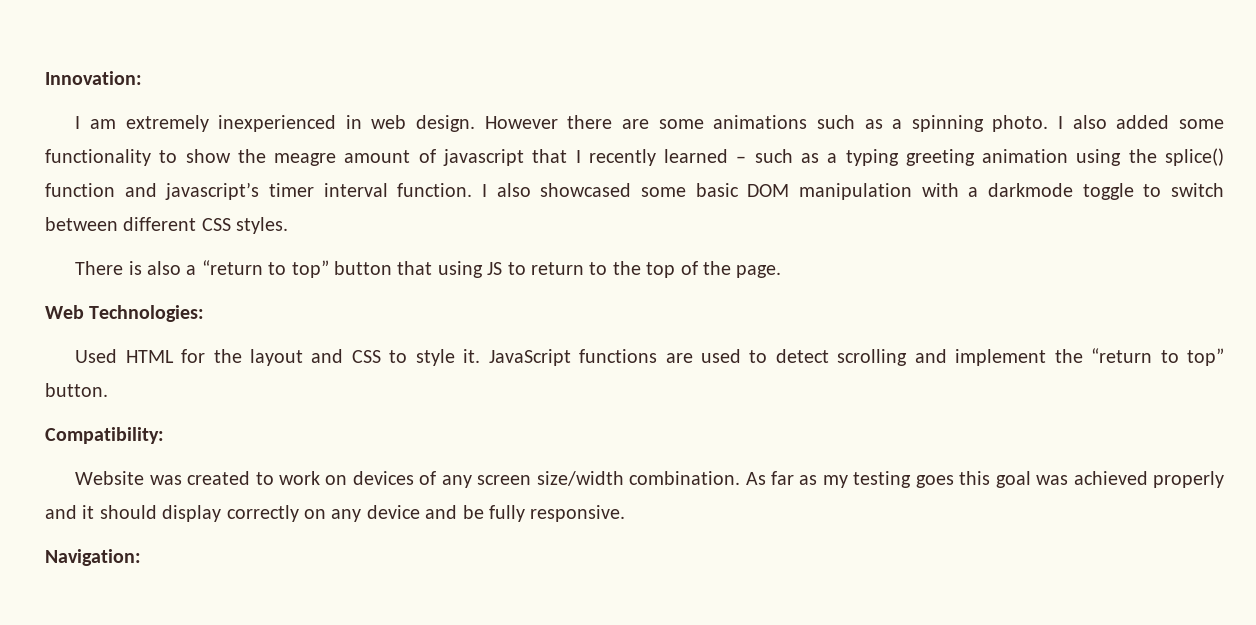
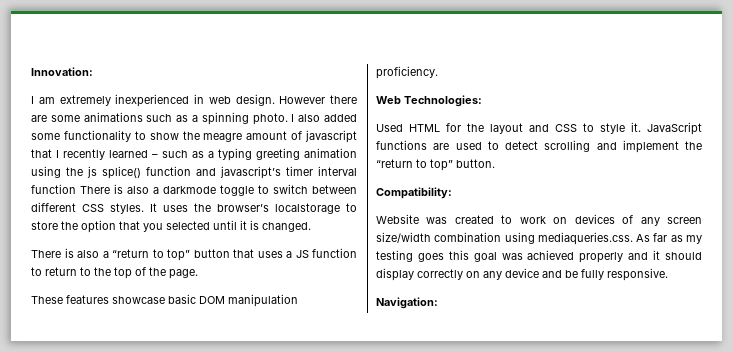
- I also added some functionality to show the meagre amount of javascript that I recently learned – such as a typing greeting animation using the splice() function and javascript’s timer interval function. I also showcased some basic DOM manipulation with a darkmode toggle to switch between different CSS styles.
+ I also added some functionality to show the meagre amount of javascript that I recently learned – such as a typing greeting animation using the js splice() function and javascript’s timer interval function There is also a darkmode toggle to switch between different CSS styles. It uses the browser’s localstorage to store the option that you selected until it is changed.
- There is also a “return to top” button that using JS to return to the top of the page.
+ There is also a “return to top” button that uses a JS function to return to the top of the page.
+ These features showcase basic DOM manipulation proficiency.
- Website was created to work on devices of any screen size/width combination. As far as my testing goes this goal was achieved properly and it should display correctly on any device and be fully responsive.
+ Website was created to work on devices of any screen size/width combination using mediaqueries.css. As far as my testing goes this goal was achieved properly and it should display correctly on any device and be fully responsive.

